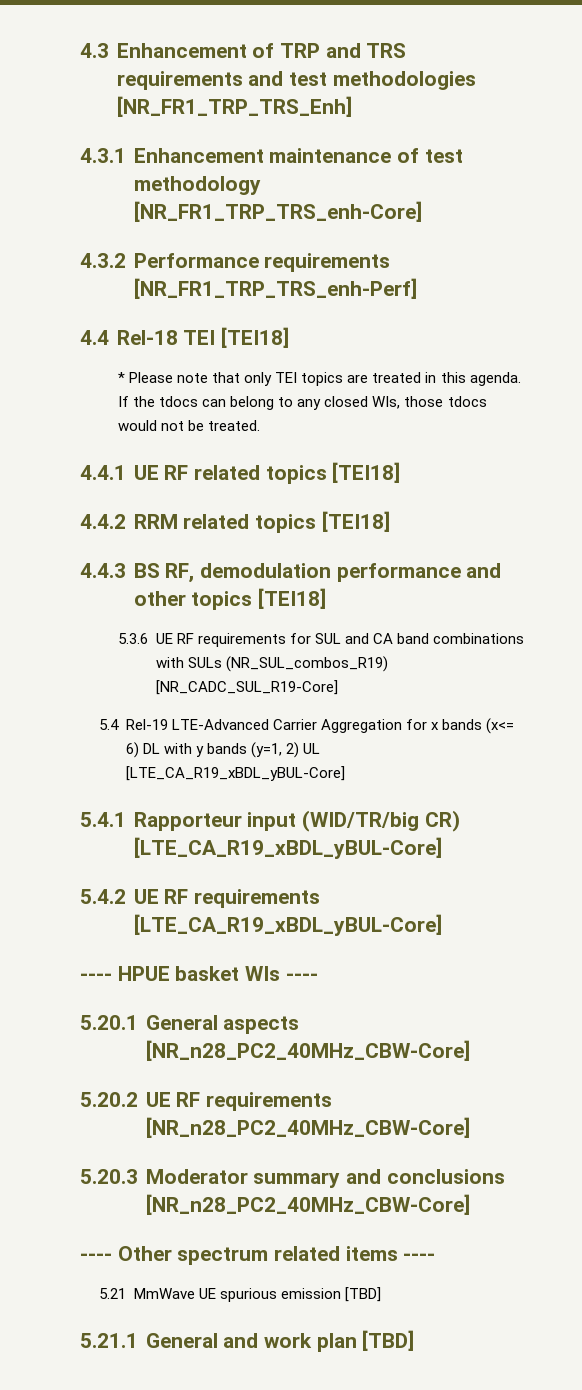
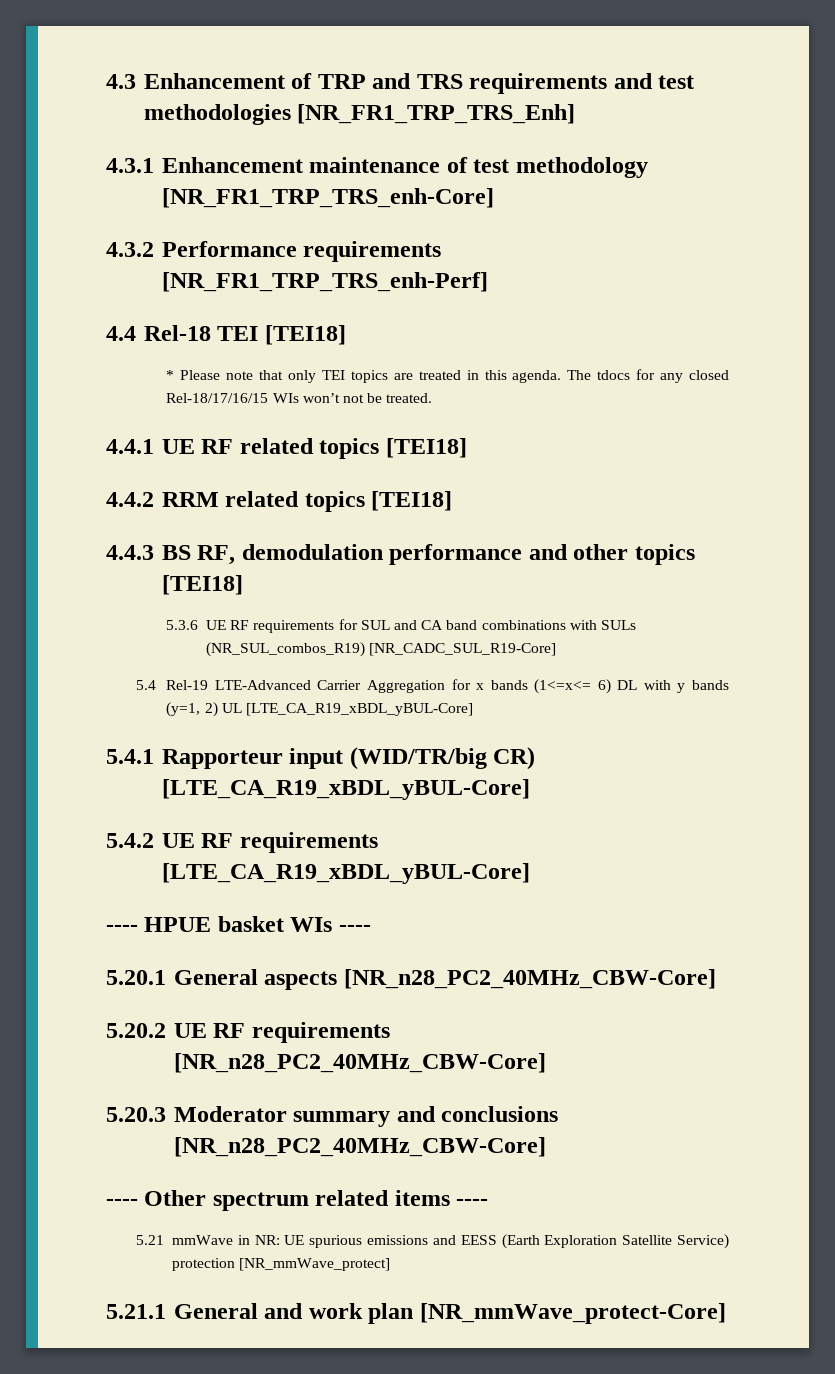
- If the tdocs can belong to any closed WIs, those tdocs would not be treated.
+ The tdocs for any closed Rel-18/17/16/15 WIs won’t not be treated.
- 5.4 Rel-19 LTE-Advanced Carrier Aggregation for x bands (x<= 6) DL with y bands (y=1, 2) UL [LTE_CA_R19_xBDL_yBUL-Core]
+ 5.4 Rel-19 LTE-Advanced Carrier Aggregation for x bands (1<=x<= 6) DL with y bands (y=1, 2) UL [LTE_CA_R19_xBDL_yBUL-Core]
- 5.21 MmWave UE spurious emission [TBD]
+ 5.21 mmWave in NR: UE spurious emissions and EESS (Earth Exploration Satellite Service) protection [NR_mmWave_protect]
- 5.21.1 General and work plan [TBD]
+ 5.21.1 General and work plan [NR_mmWave_protect-Core]

